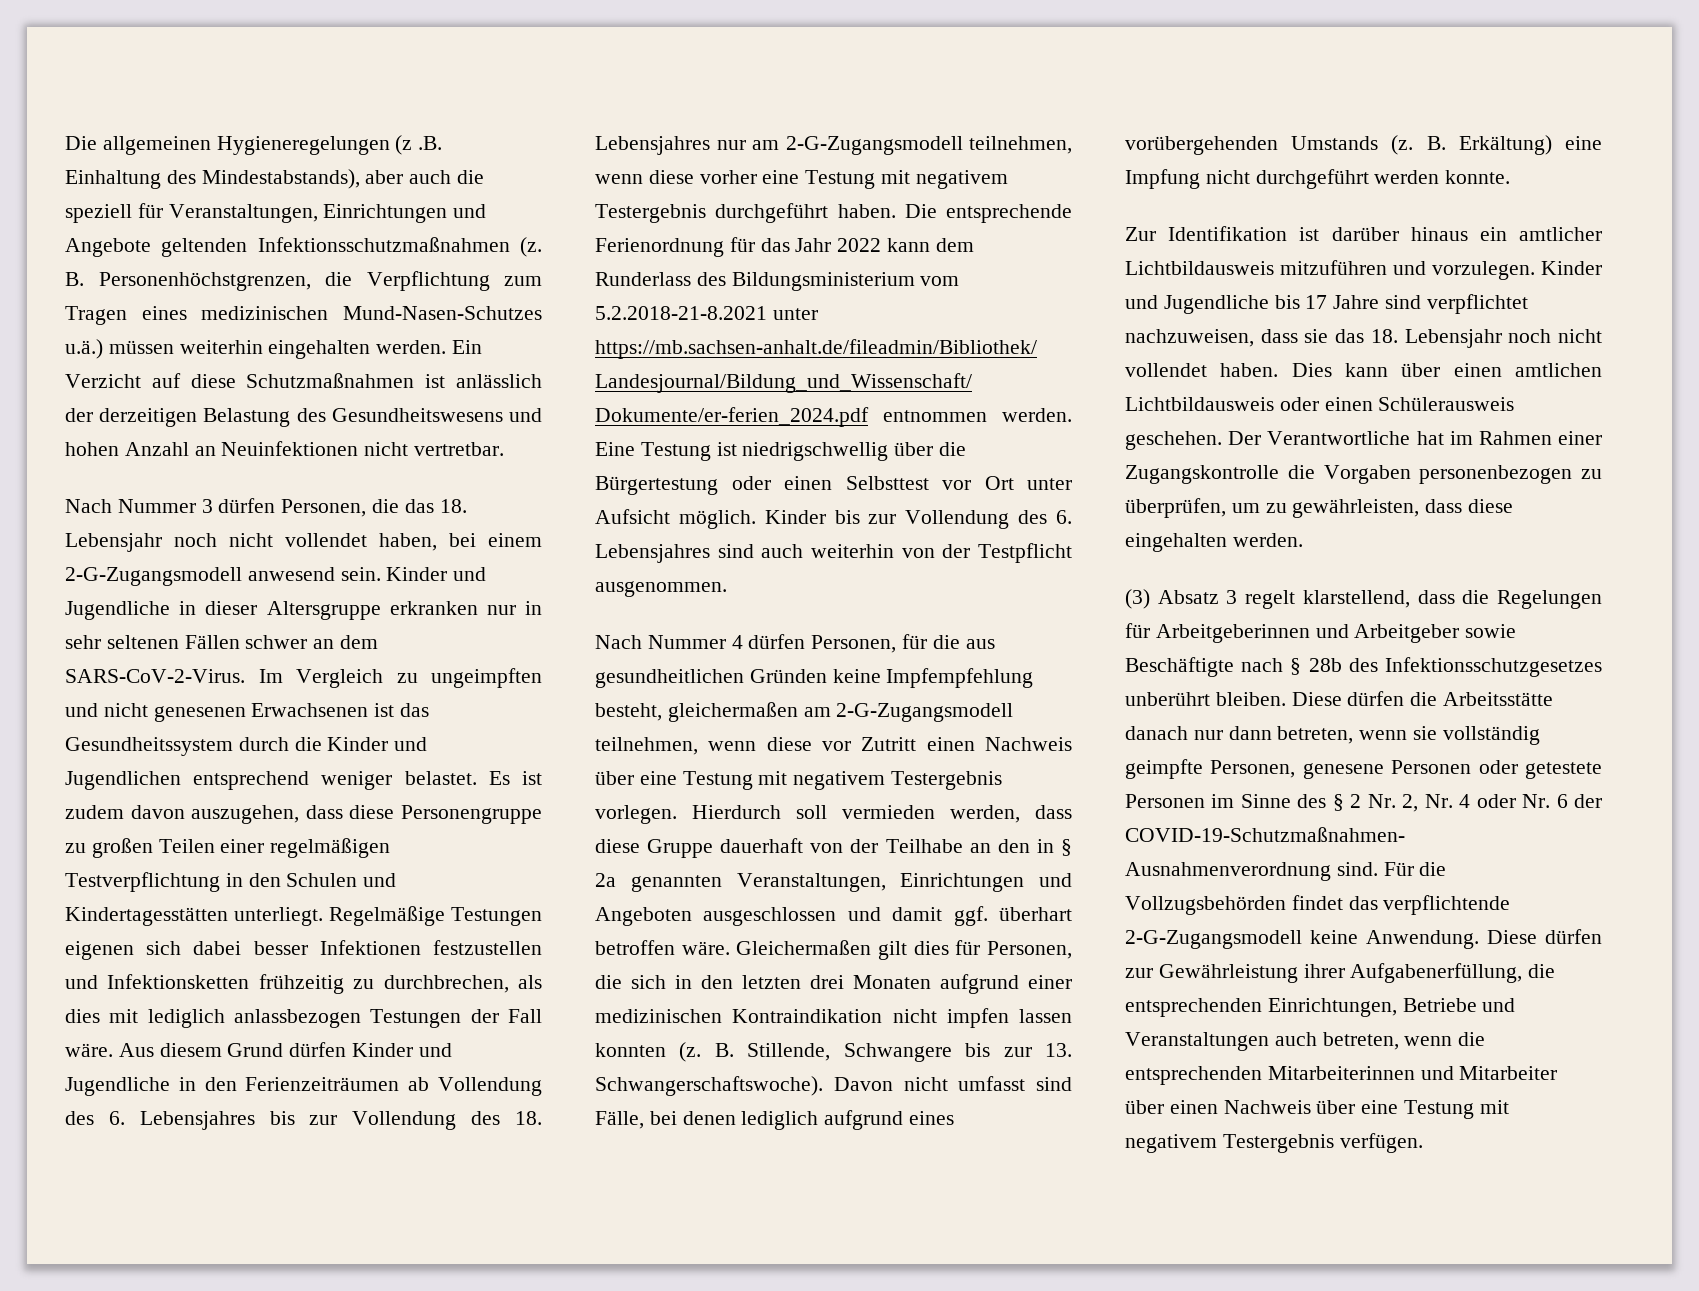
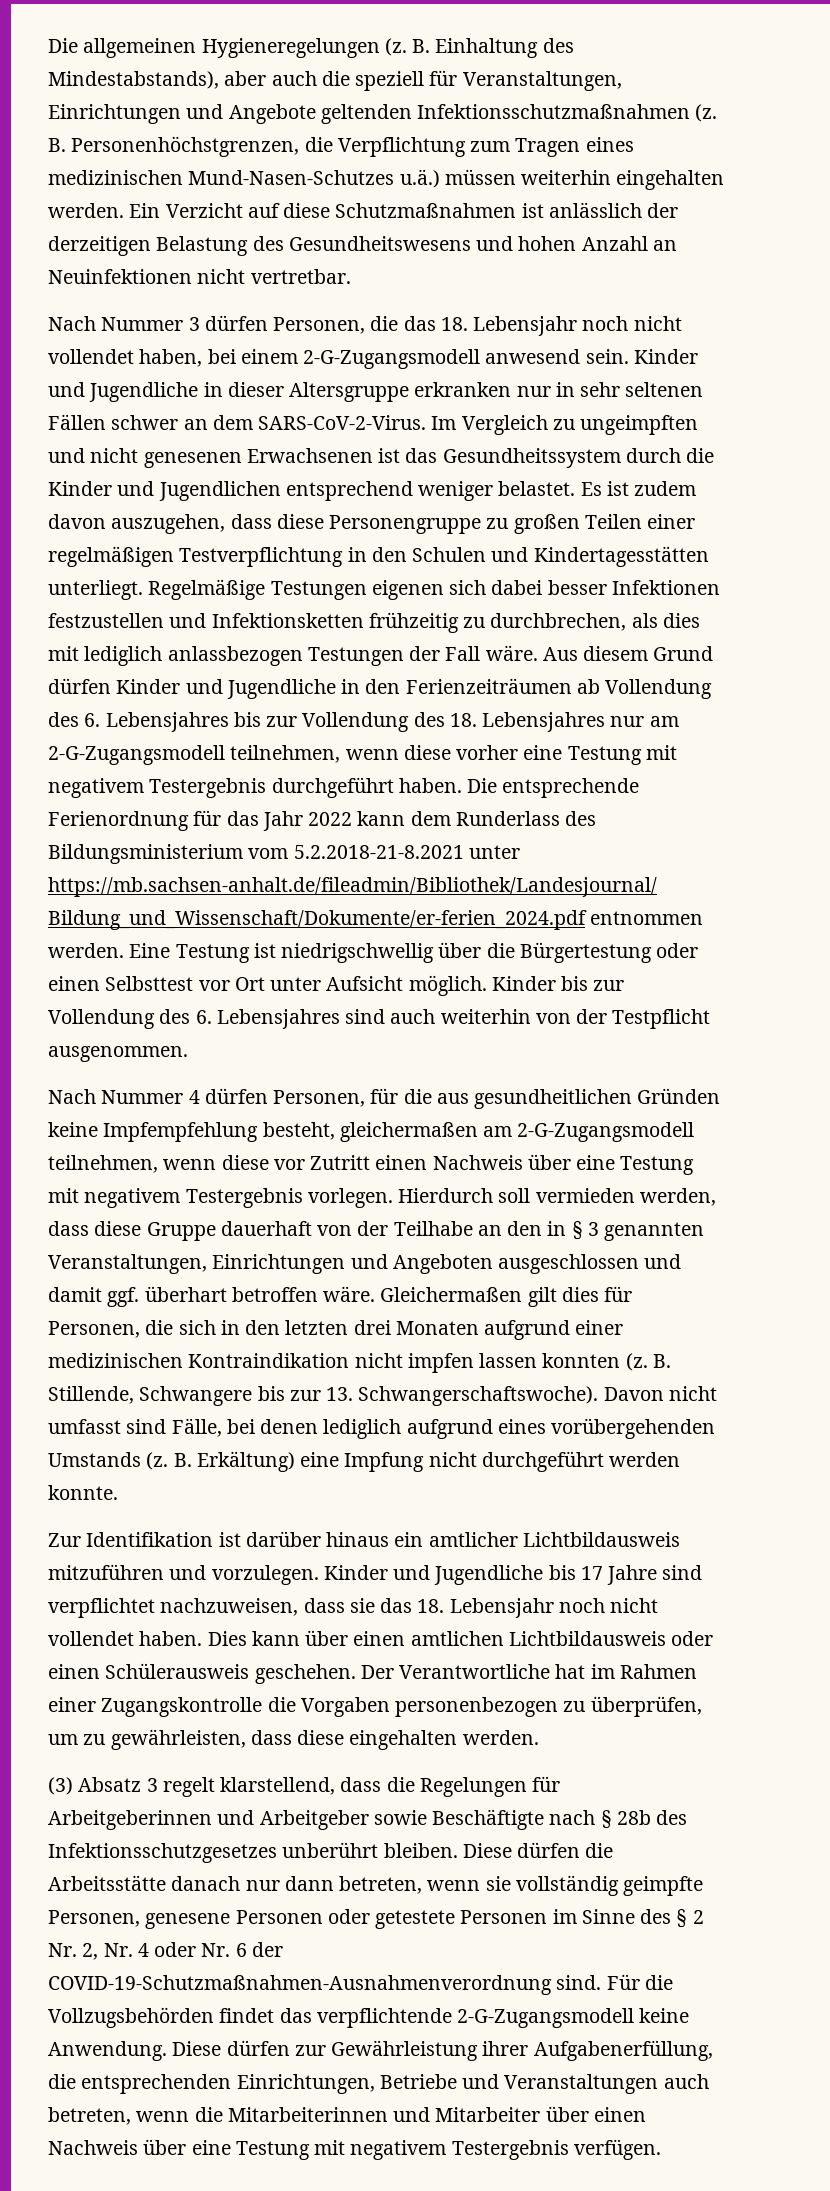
- Die allgemeinen Hygieneregelungen (z .B. Einhaltung des Mindestabstands), aber auch die speziell für Veranstaltungen, Einrichtungen und Angebote geltenden Infektionsschutzmaßnahmen (z.
+ Die allgemeinen Hygieneregelungen (z. B. Einhaltung des Mindestabstands), aber auch die speziell für Veranstaltungen, Einrichtungen und Angebote geltenden Infektionsschutzmaßnahmen (z.
- Hierdurch soll vermieden werden, dass diese Gruppe dauerhaft von der Teilhabe an den in § 2a genannten Veranstaltungen, Einrichtungen und Angeboten ausgeschlossen und damit ggf. überhart betroffen wäre.
+ Hierdurch soll vermieden werden, dass diese Gruppe dauerhaft von der Teilhabe an den in § 3 genannten Veranstaltungen, Einrichtungen und Angeboten ausgeschlossen und damit ggf. überhart betroffen wäre.
- Diese dürfen zur Gewährleistung ihrer Aufgabenerfüllung, die entsprechenden Einrichtungen, Betriebe und Veranstaltungen auch betreten, wenn die entsprechenden Mitarbeiterinnen und Mitarbeiter über einen Nachweis über eine Testung mit negativem Testergebnis verfügen.
+ Diese dürfen zur Gewährleistung ihrer Aufgabenerfüllung, die entsprechenden Einrichtungen, Betriebe und Veranstaltungen auch betreten, wenn die Mitarbeiterinnen und Mitarbeiter über einen Nachweis über eine Testung mit negativem Testergebnis verfügen.

